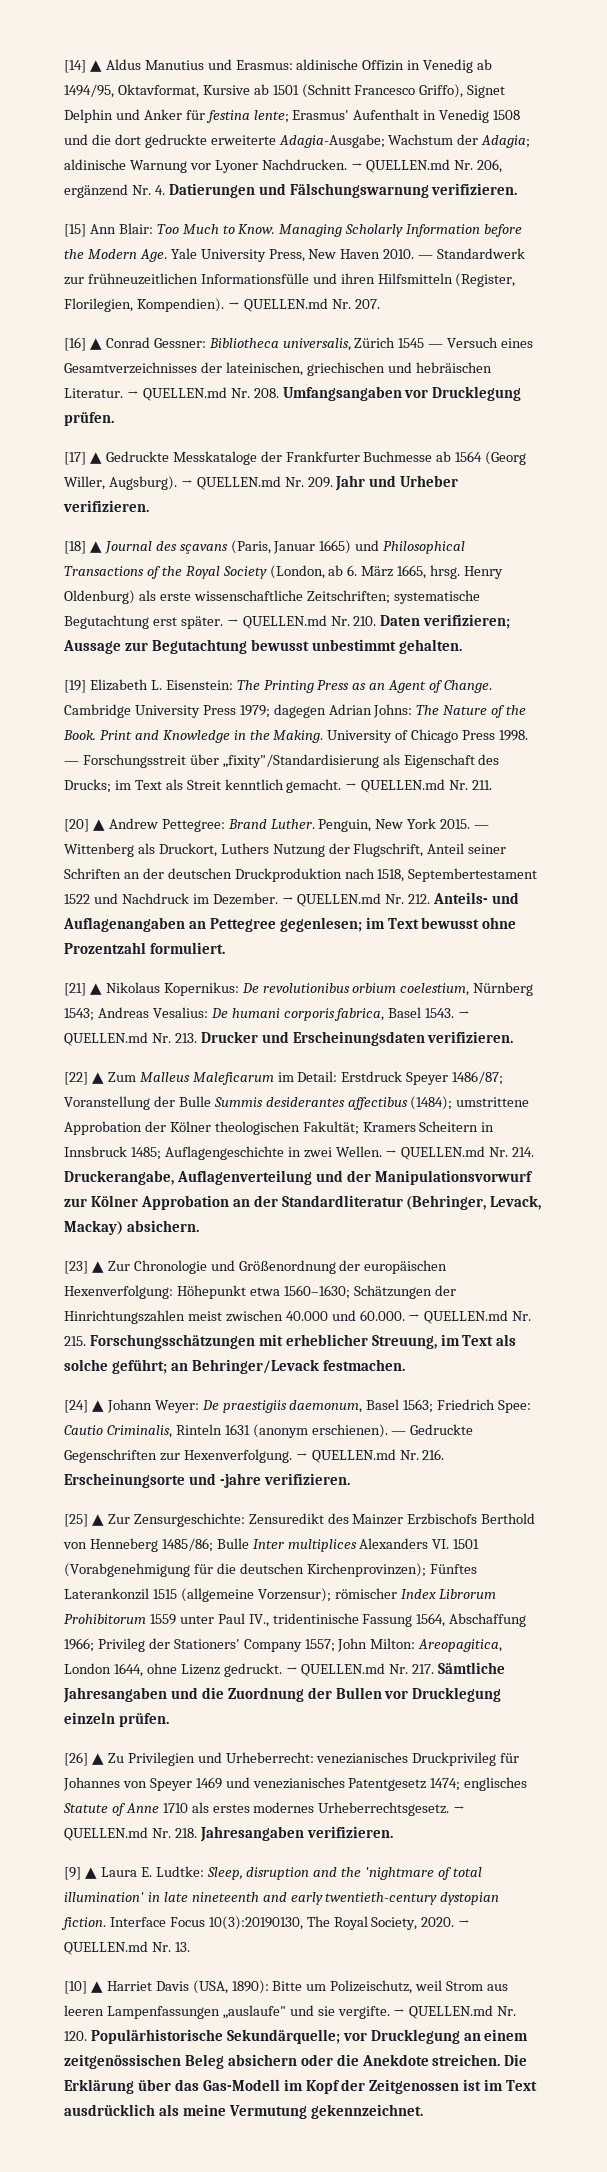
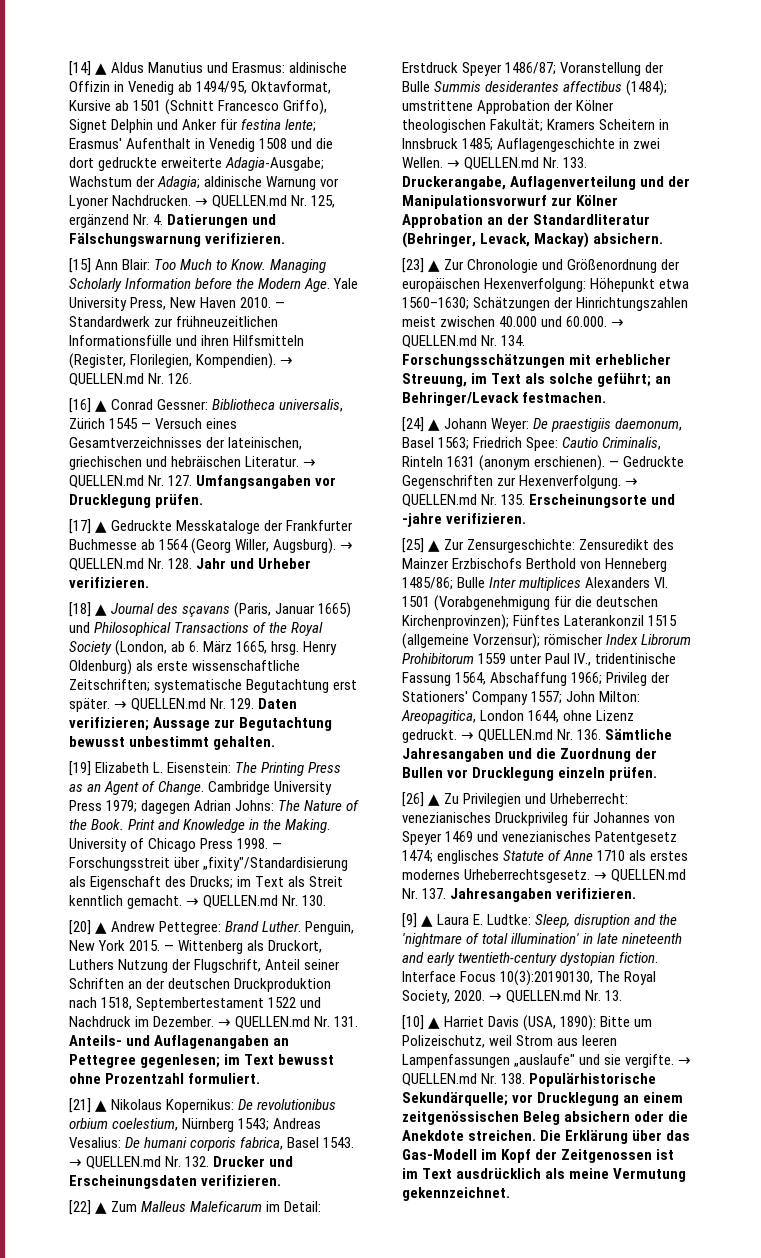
- → QUELLEN.md Nr. 206, ergänzend Nr. 4. Datierungen und Fälschungswarnung verifizieren.
+ → QUELLEN.md Nr. 125, ergänzend Nr. 4. Datierungen und Fälschungswarnung verifizieren.
- → QUELLEN.md Nr. 207.
+ → QUELLEN.md Nr. 126.
- → QUELLEN.md Nr. 208. Umfangsangaben vor Drucklegung prüfen.
+ → QUELLEN.md Nr. 127. Umfangsangaben vor Drucklegung prüfen.
- → QUELLEN.md Nr. 209. Jahr und Urheber verifizieren.
+ → QUELLEN.md Nr. 128. Jahr und Urheber verifizieren.
- → QUELLEN.md Nr. 210. Daten verifizieren; Aussage zur Begutachtung bewusst unbestimmt gehalten.
+ → QUELLEN.md Nr. 129. Daten verifizieren; Aussage zur Begutachtung bewusst unbestimmt gehalten.
- → QUELLEN.md Nr. 211.
+ → QUELLEN.md Nr. 130.
- → QUELLEN.md Nr. 212. Anteils- und Auflagenangaben an Pettegree gegenlesen; im Text bewusst ohne Prozentzahl formuliert.
+ → QUELLEN.md Nr. 131. Anteils- und Auflagenangaben an Pettegree gegenlesen; im Text bewusst ohne Prozentzahl formuliert.
- → QUELLEN.md Nr. 213. Drucker und Erscheinungsdaten verifizieren.
+ → QUELLEN.md Nr. 132. Drucker und Erscheinungsdaten verifizieren.
- → QUELLEN.md Nr. 214. Druckerangabe, Auflagenverteilung und der Manipulationsvorwurf zur Kölner Approbation an der Standardliteratur (Behringer, Levack, Mackay) absichern.
+ → QUELLEN.md Nr. 133. Druckerangabe, Auflagenverteilung und der Manipulationsvorwurf zur Kölner Approbation an der Standardliteratur (Behringer, Levack, Mackay) absichern.
- [23] ▲ Zur Chronologie und Größenordnung der europäischen Hexenverfolgung: Höhepunkt etwa 1560–1630; Schätzungen der Hinrichtungszahlen meist zwischen 40.000 und 60.000. → QUELLEN.md Nr. 215. Forschungsschätzungen mit erheblicher Streuung, im Text als solche geführt; an Behringer/Levack festmachen.
+ [23] ▲ Zur Chronologie und Größenordnung der europäischen Hexenverfolgung: Höhepunkt etwa 1560–1630; Schätzungen der Hinrichtungszahlen meist zwischen 40.000 und 60.000. → QUELLEN.md Nr. 134. Forschungsschätzungen mit erheblicher Streuung, im Text als solche geführt; an Behringer/Levack festmachen.
- → QUELLEN.md Nr. 216. Erscheinungsorte und -jahre verifizieren.
+ → QUELLEN.md Nr. 135. Erscheinungsorte und -jahre verifizieren.
- → QUELLEN.md Nr. 217. Sämtliche Jahresangaben und die Zuordnung der Bullen vor Drucklegung einzeln prüfen.
+ → QUELLEN.md Nr. 136. Sämtliche Jahresangaben und die Zuordnung der Bullen vor Drucklegung einzeln prüfen.
- → QUELLEN.md Nr. 218. Jahresangaben verifizieren.
+ → QUELLEN.md Nr. 137. Jahresangaben verifizieren.
- → QUELLEN.md Nr. 120. Populärhistorische Sekundärquelle; vor Drucklegung an einem zeitgenössischen Beleg absichern oder die Anekdote streichen.
+ → QUELLEN.md Nr. 138. Populärhistorische Sekundärquelle; vor Drucklegung an einem zeitgenössischen Beleg absichern oder die Anekdote streichen.

